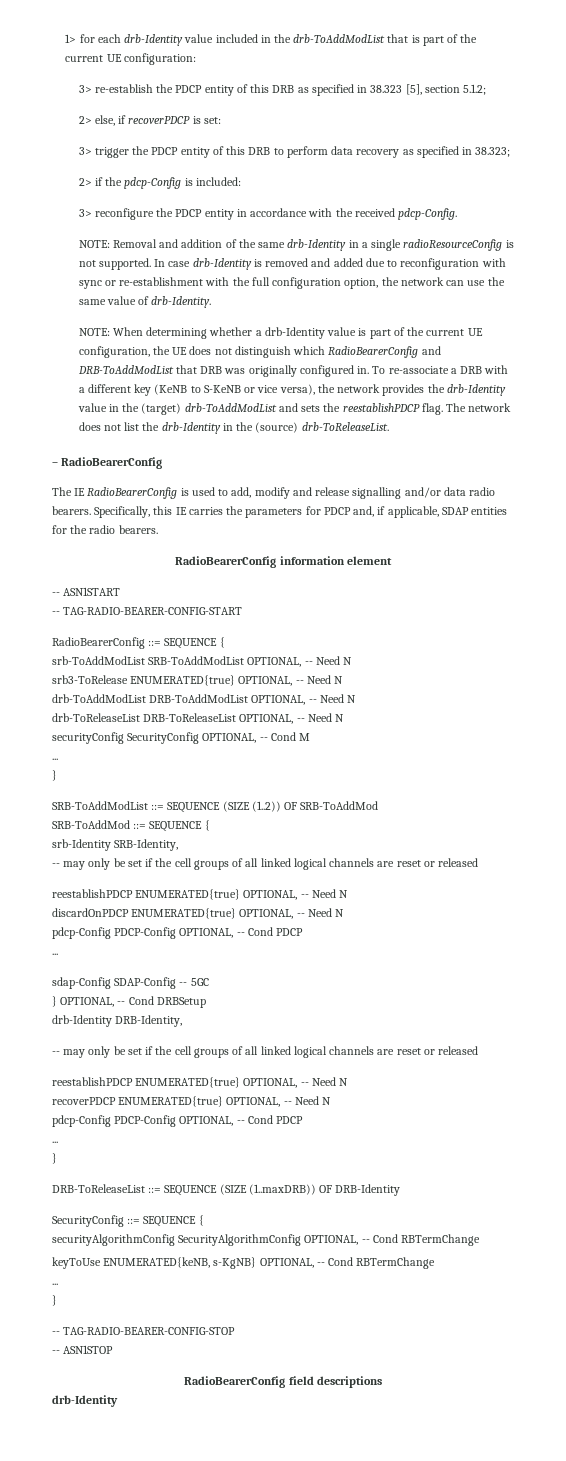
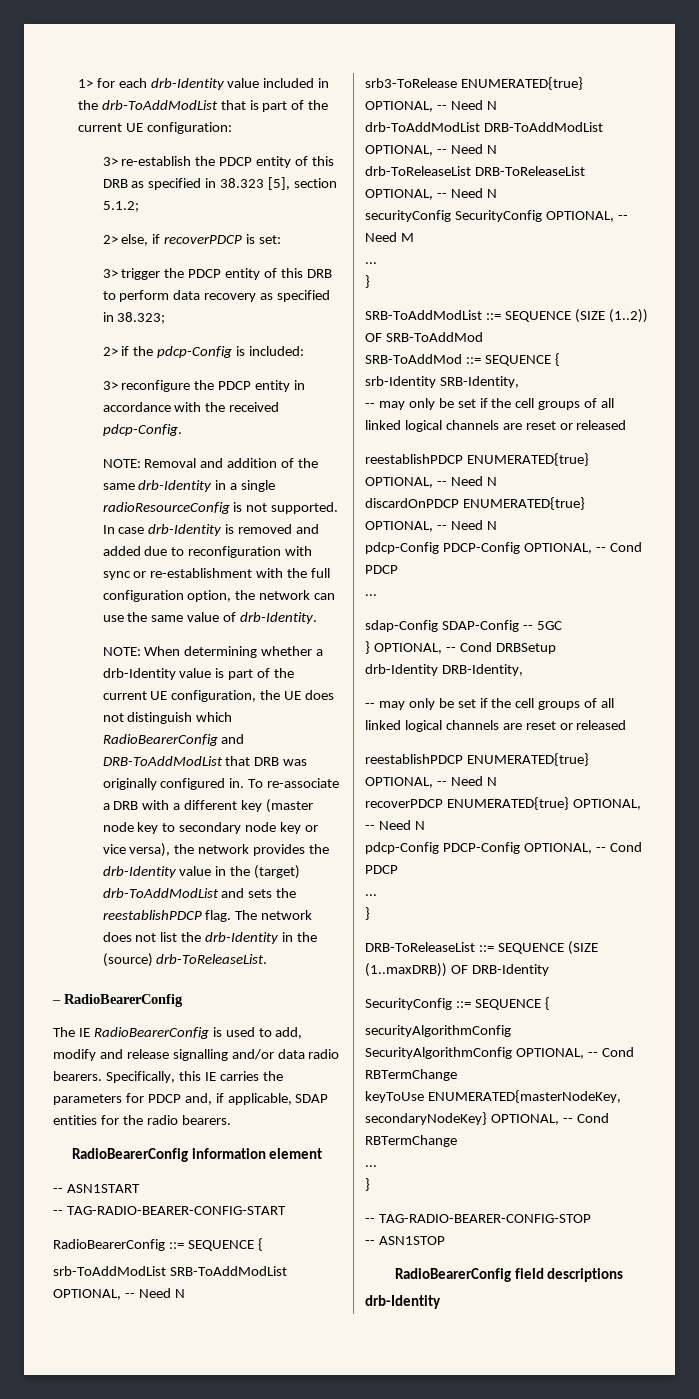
- To re-associate a DRB with a different key (KeNB to S-KeNB or vice versa), the network provides the drb-Identity value in the (target) drb-ToAddModList and sets the reestablishPDCP flag.
+ To re-associate a DRB with a different key (master node key to secondary node key or vice versa), the network provides the drb-Identity value in the (target) drb-ToAddModList and sets the reestablishPDCP flag.
- securityConfig SecurityConfig OPTIONAL, -- Cond M
+ securityConfig SecurityConfig OPTIONAL, -- Need M
- keyToUse ENUMERATED{keNB, s-KgNB} OPTIONAL, -- Cond RBTermChange
+ keyToUse ENUMERATED{masterNodeKey, secondaryNodeKey} OPTIONAL, -- Cond RBTermChange

